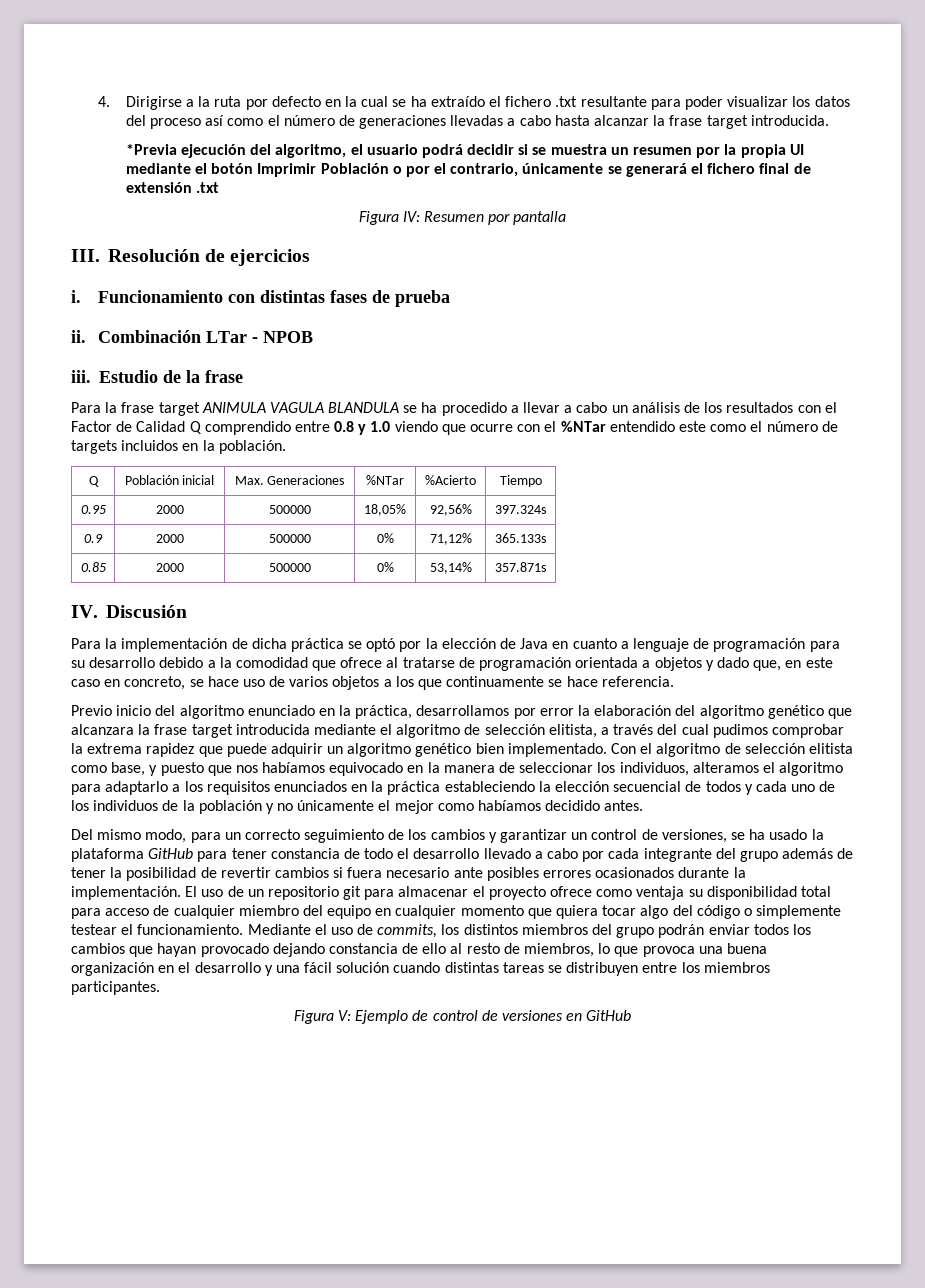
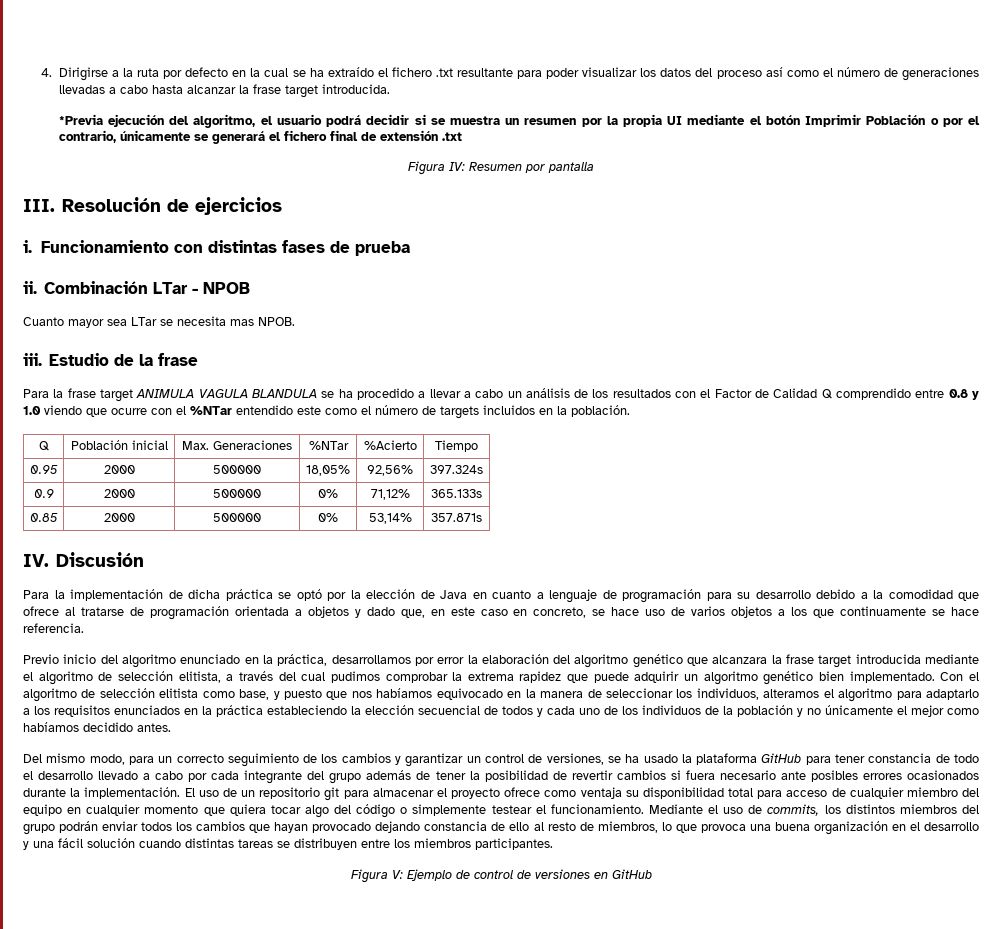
+ Cuanto mayor sea LTar se necesita mas NPOB.

